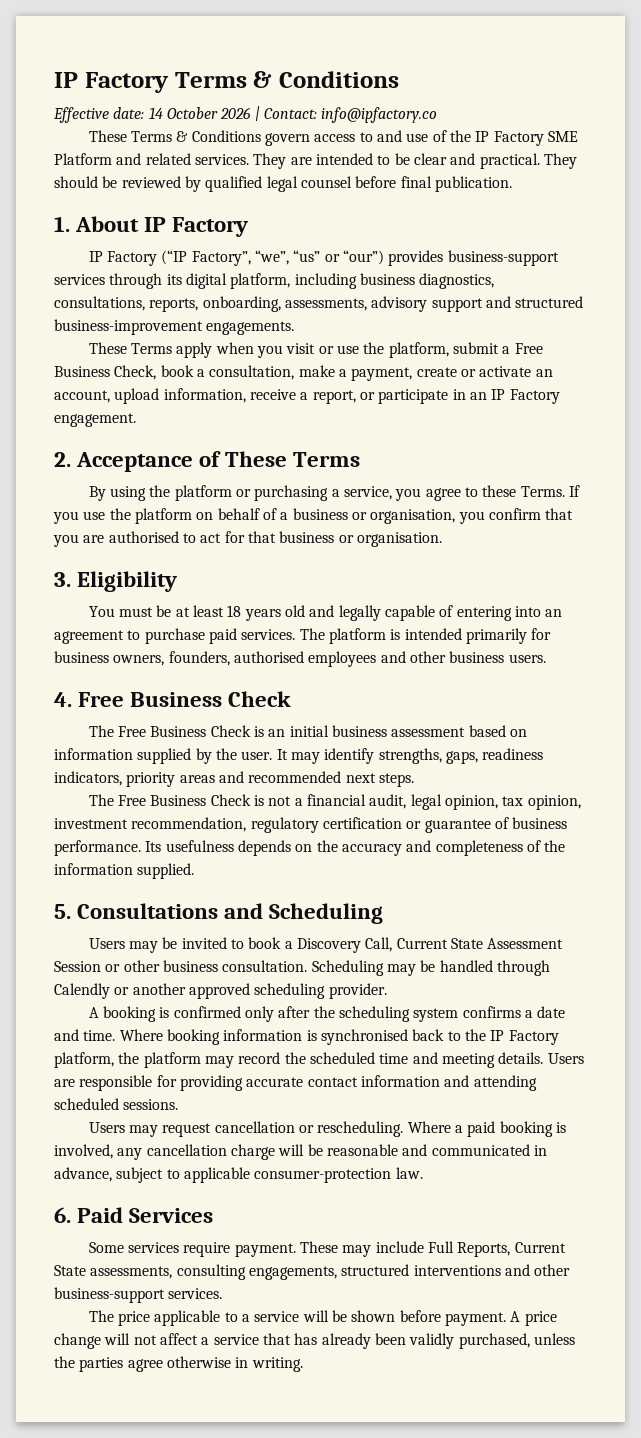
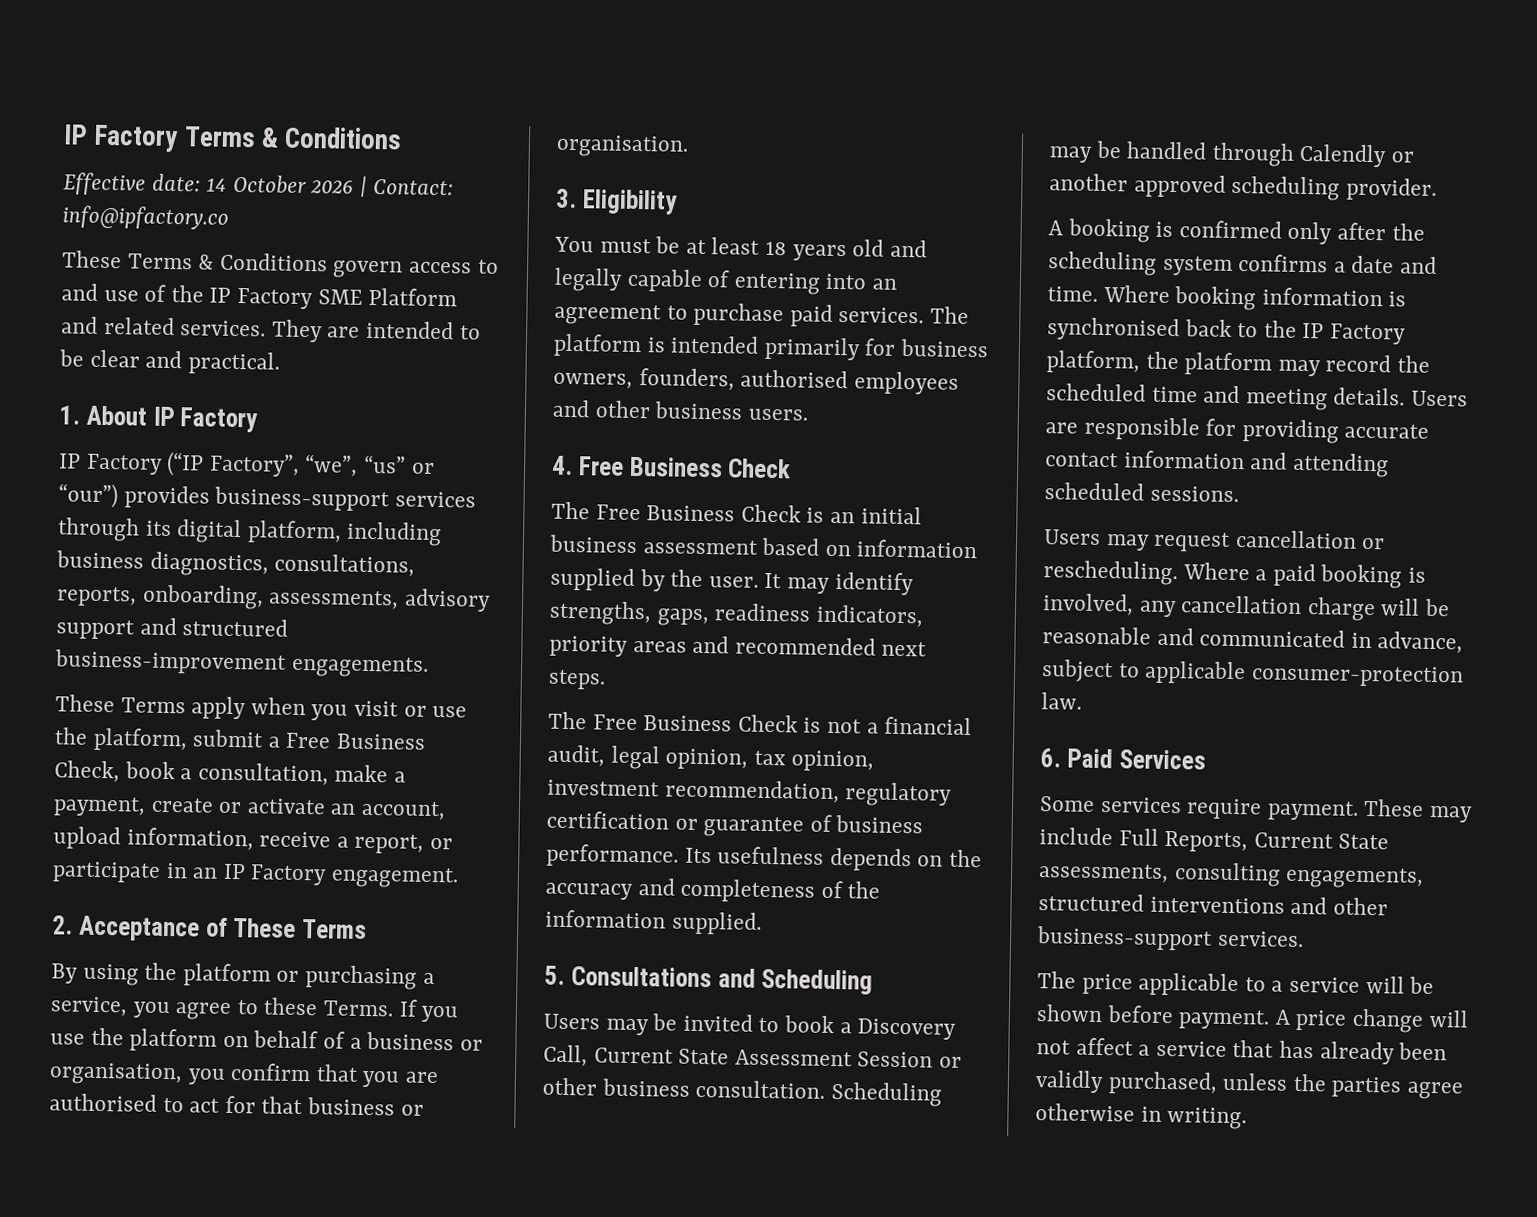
- They should be reviewed by qualified legal counsel before final publication.

